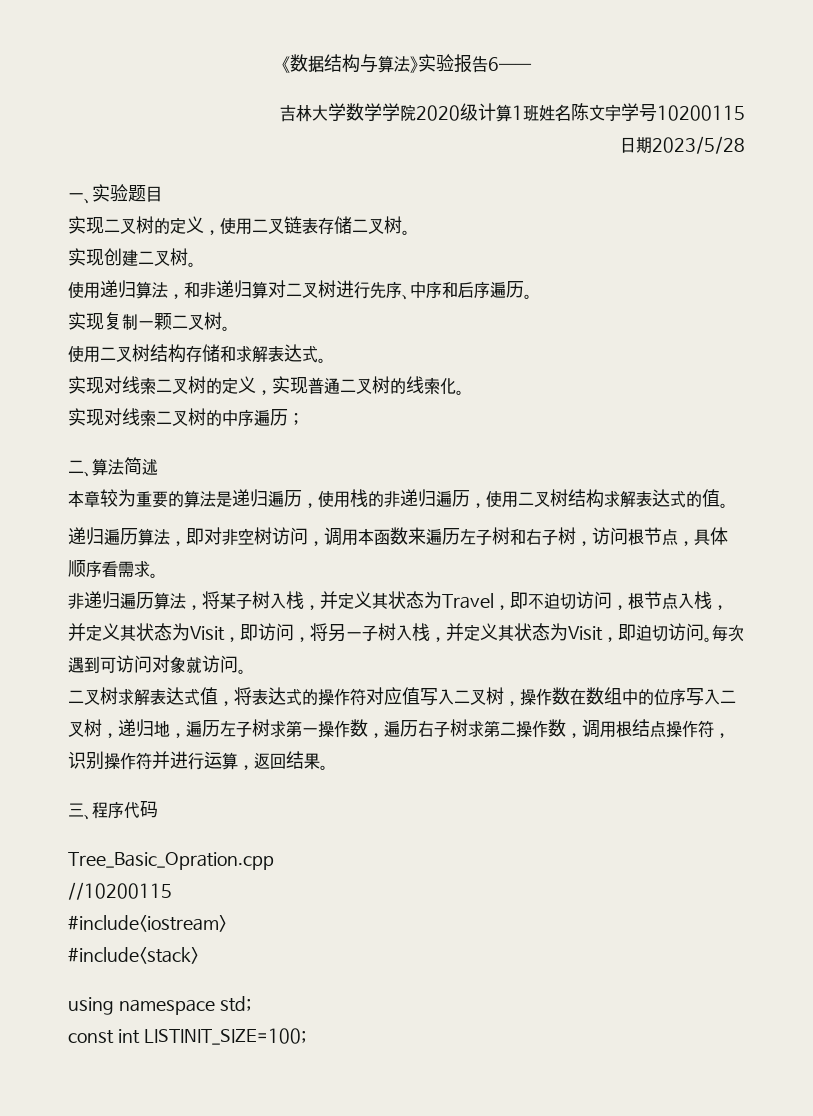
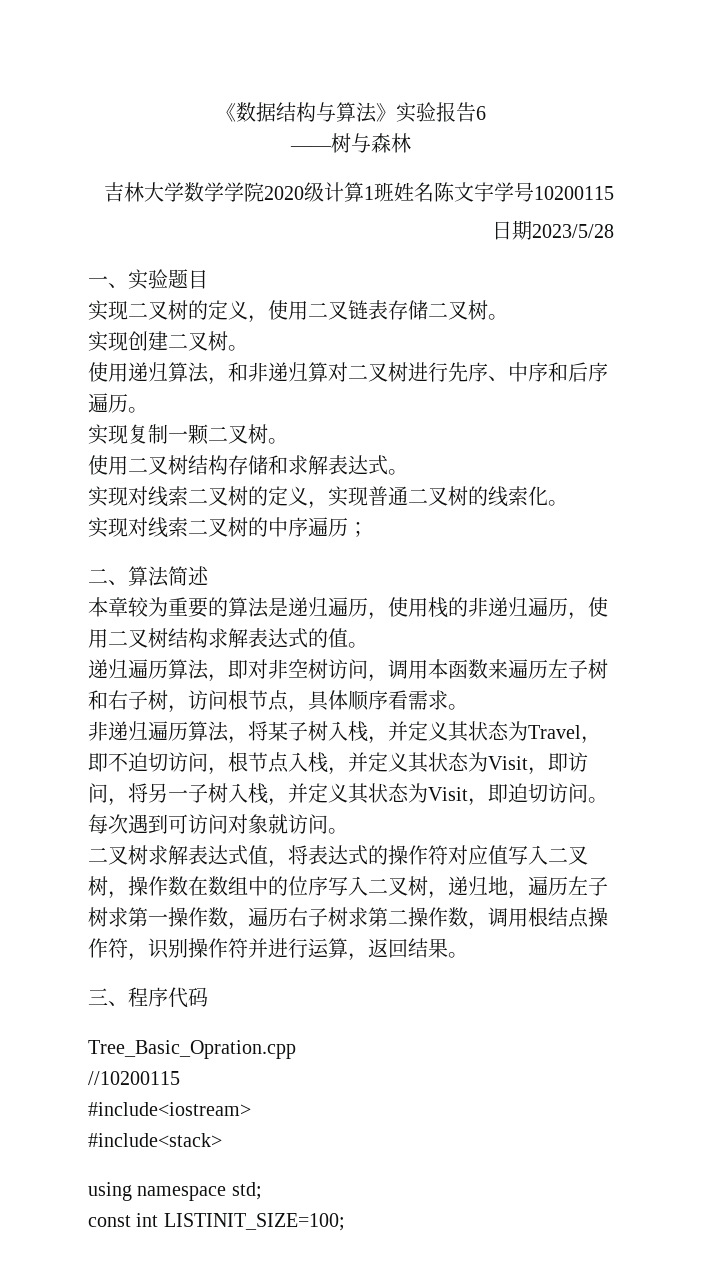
- 《数据结构与算法》实验报告6——
+ 《数据结构与算法》实验报告6
+ ——树与森林

